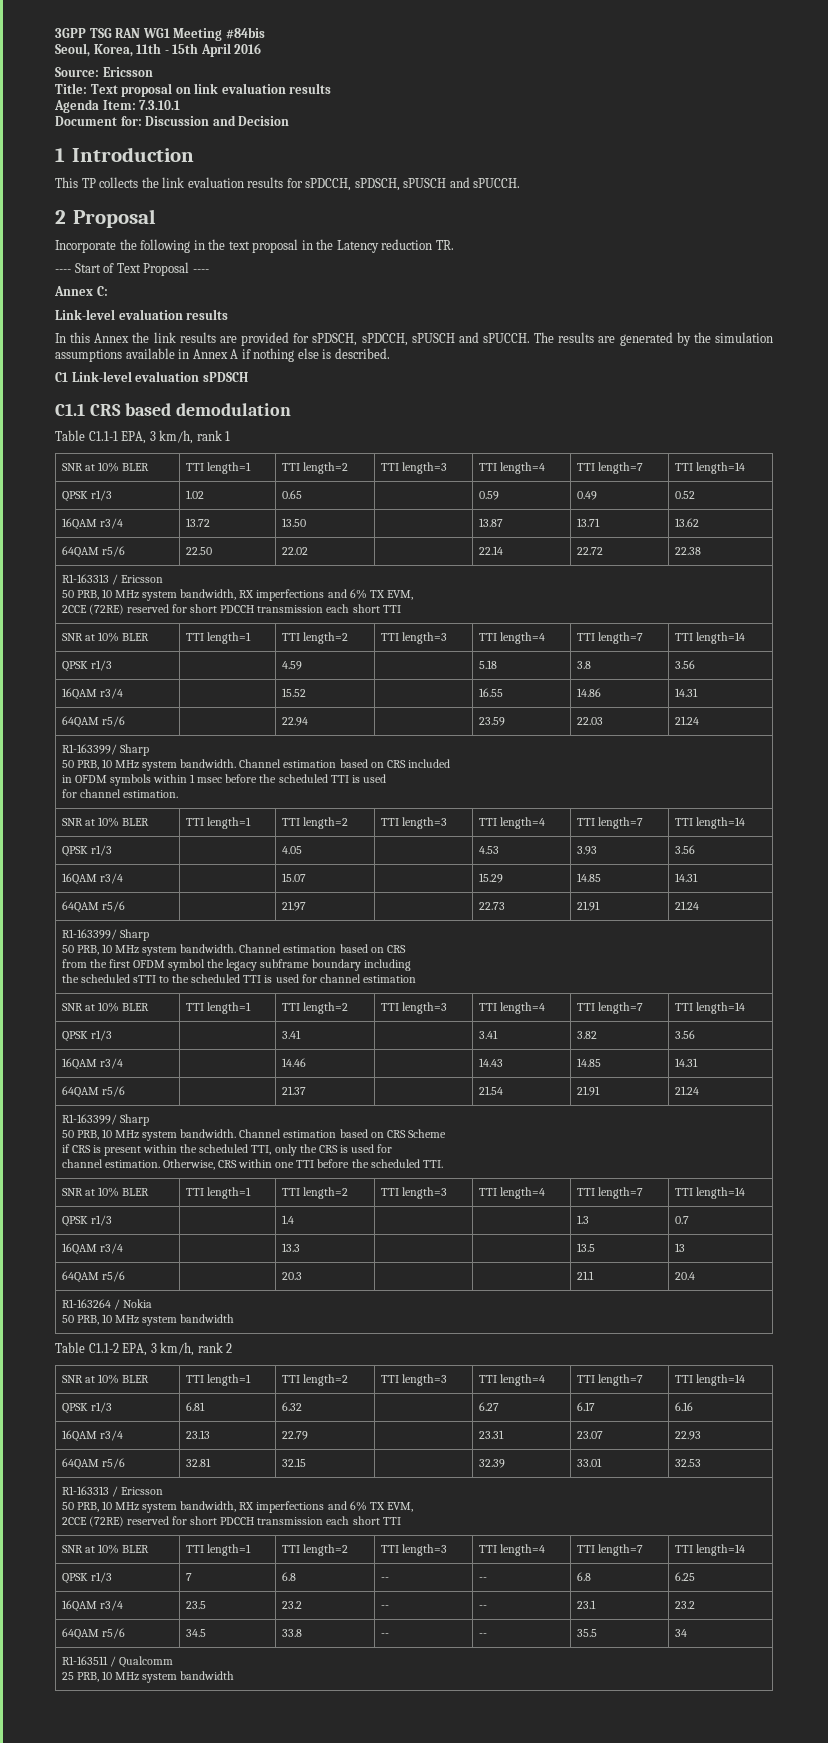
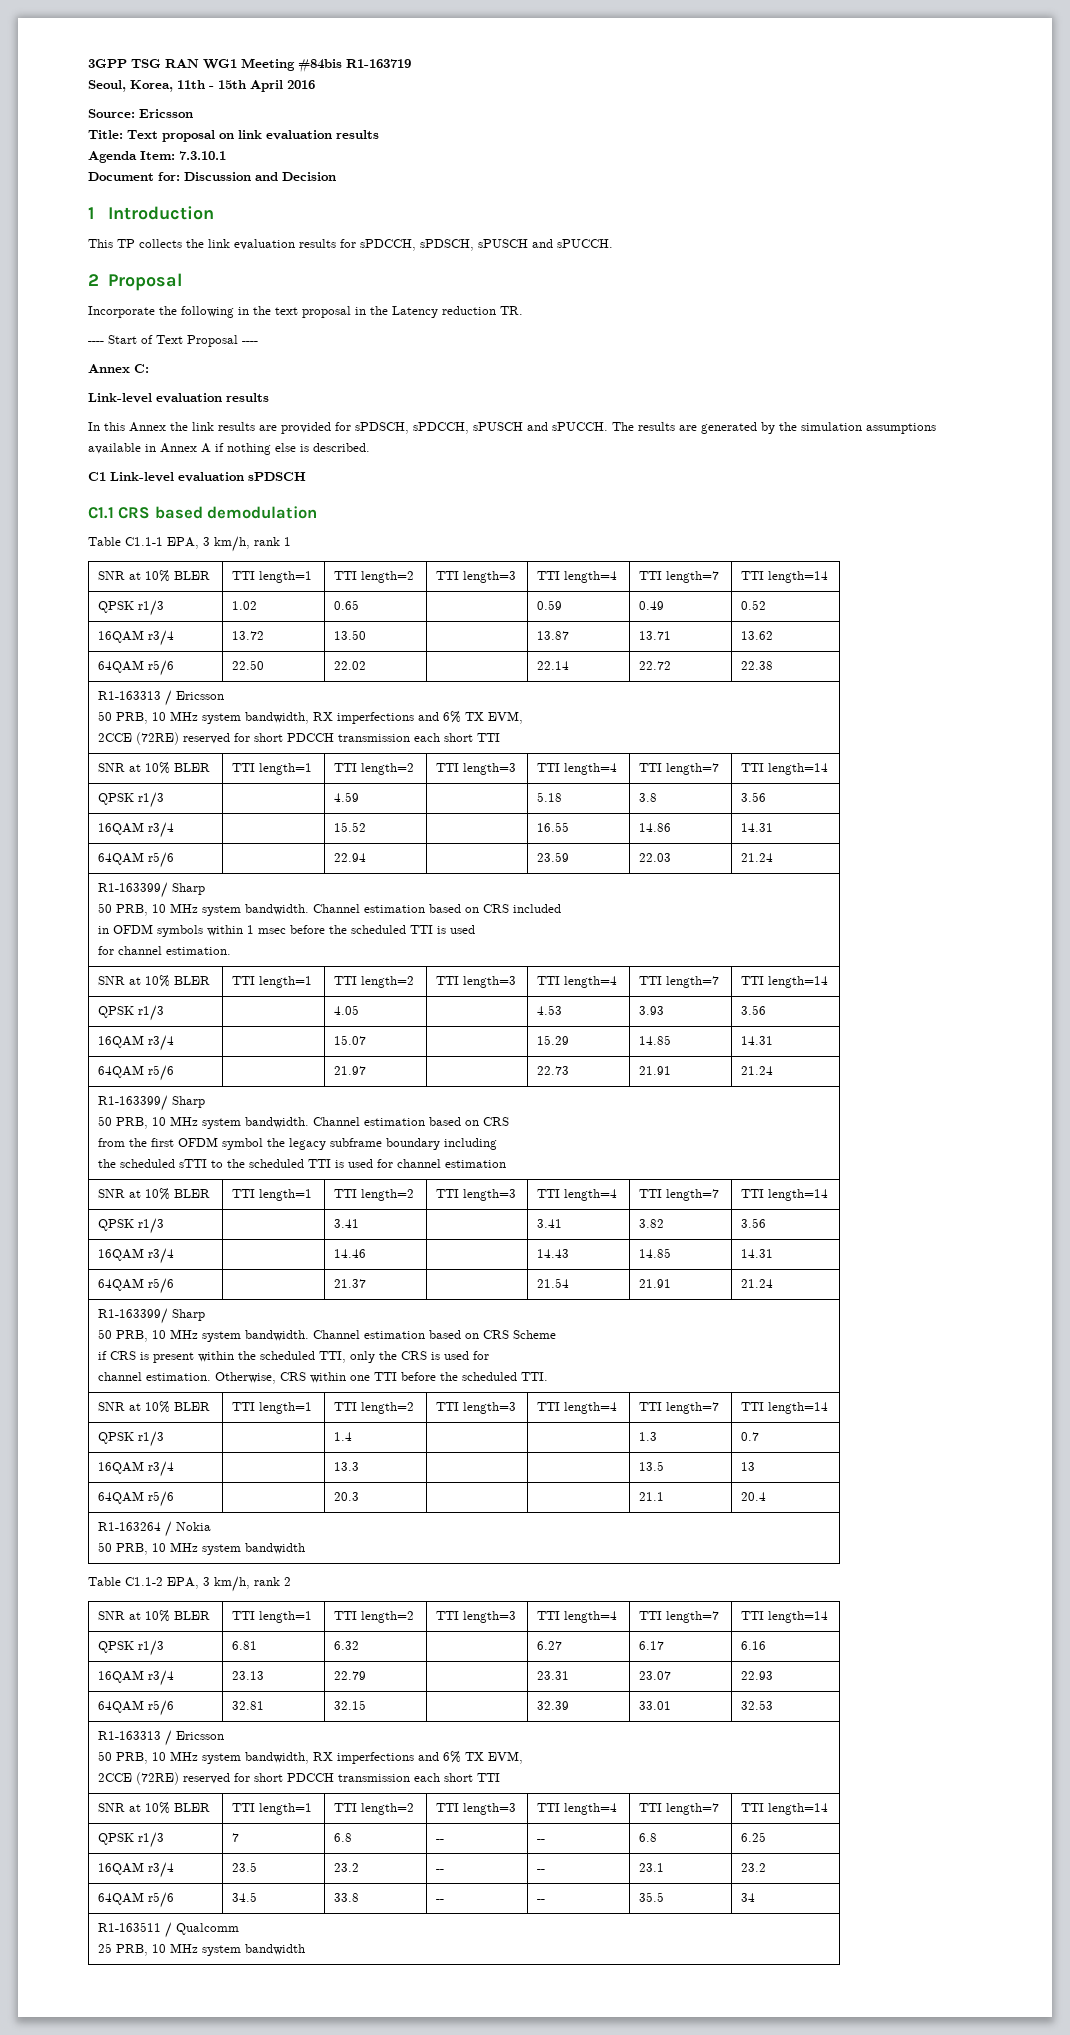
- 3GPP TSG RAN WG1 Meeting #84bis
+ 3GPP TSG RAN WG1 Meeting #84bis R1-163719

